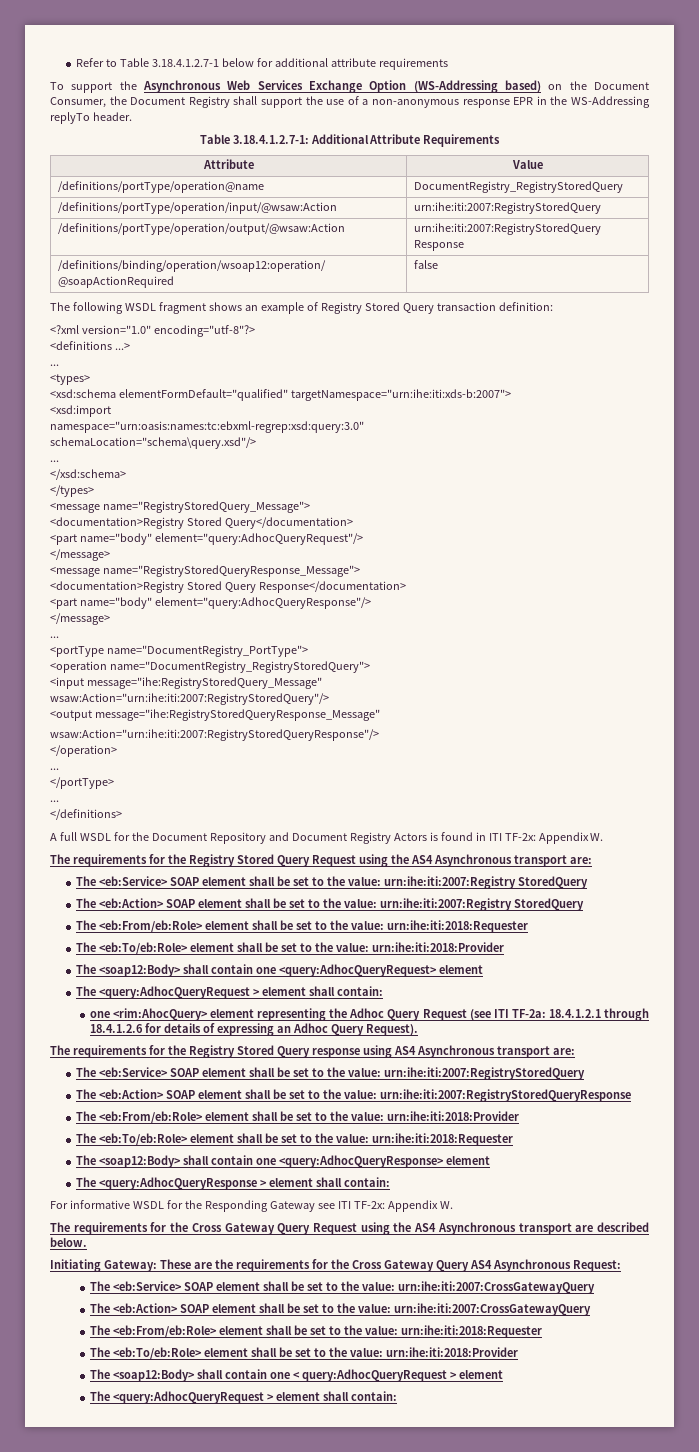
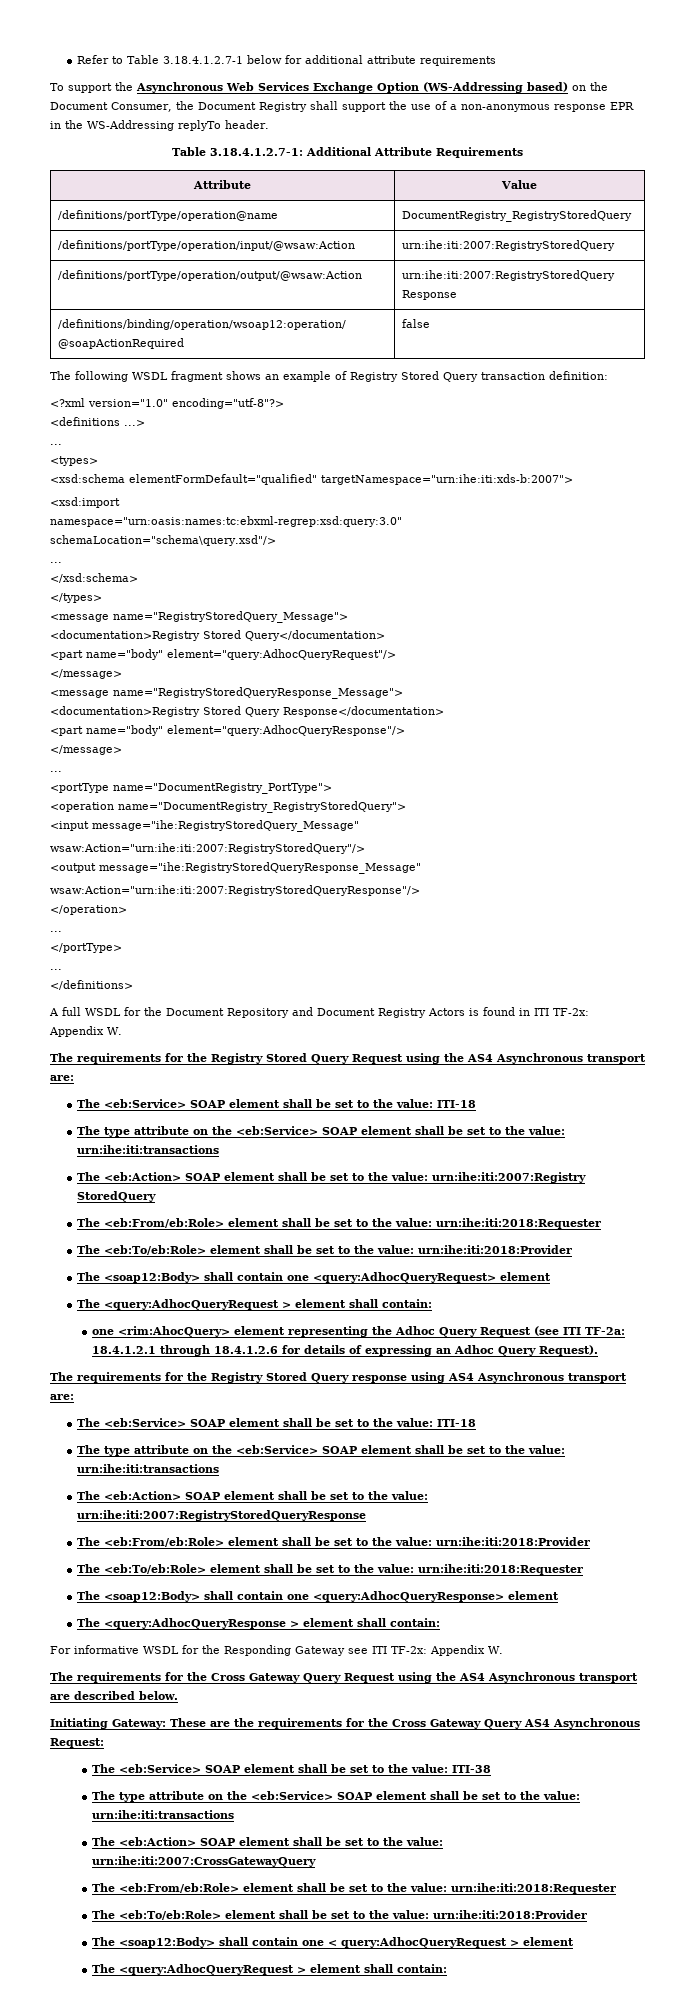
  The requirements for the Registry Stored Query Request using the AS4 Asynchronous transport are:
- The <eb:Service> SOAP element shall be set to the value: urn:ihe:iti:2007:Registry StoredQuery
+ The <eb:Service> SOAP element shall be set to the value: ITI-18
+ The type attribute on the <eb:Service> SOAP element shall be set to the value: urn:ihe:iti:transactions
  The requirements for the Registry Stored Query response using AS4 Asynchronous transport are:
- The <eb:Service> SOAP element shall be set to the value: urn:ihe:iti:2007:RegistryStoredQuery
+ The <eb:Service> SOAP element shall be set to the value: ITI-18
+ The type attribute on the <eb:Service> SOAP element shall be set to the value: urn:ihe:iti:transactions
- The <eb:Service> SOAP element shall be set to the value: urn:ihe:iti:2007:CrossGatewayQuery
+ The <eb:Service> SOAP element shall be set to the value: ITI-38
+ The type attribute on the <eb:Service> SOAP element shall be set to the value: urn:ihe:iti:transactions

